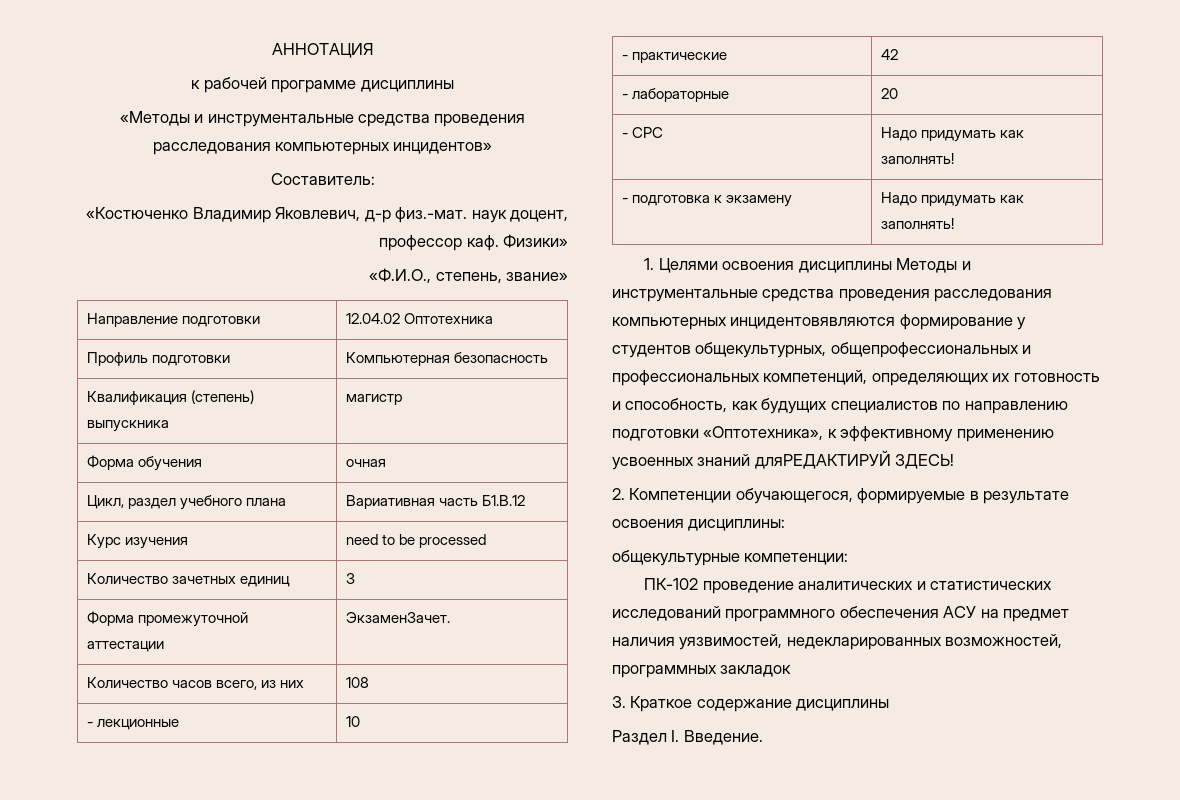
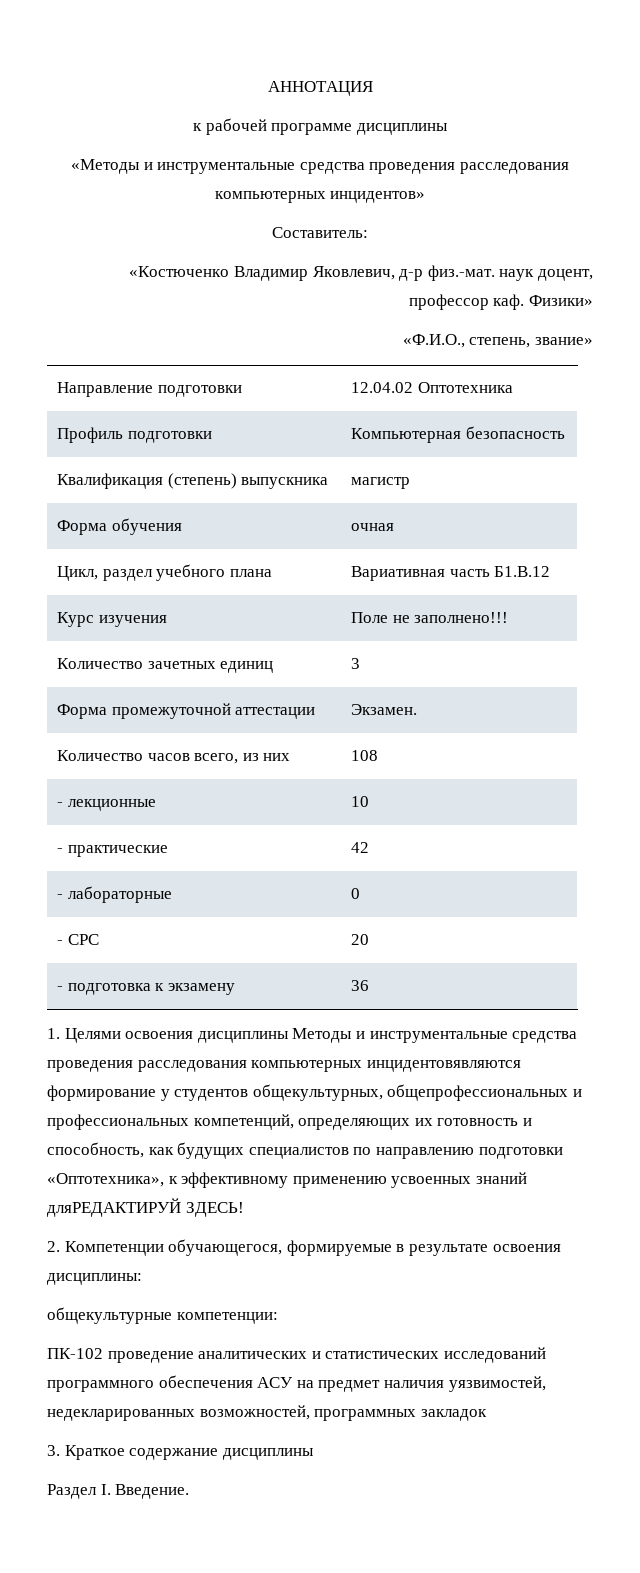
- Курс изучения | need to be processed
+ Курс изучения | Поле не заполнено!!!
- Форма промежуточной аттестации | ЭкзаменЗачет.
+ Форма промежуточной аттестации | Экзамен.
- - лабораторные | 20
+ - лабораторные | 0
- - СРС | Надо придумать как заполнять!
+ - СРС | 20
- - подготовка к экзамену | Надо придумать как заполнять!
+ - подготовка к экзамену | 36

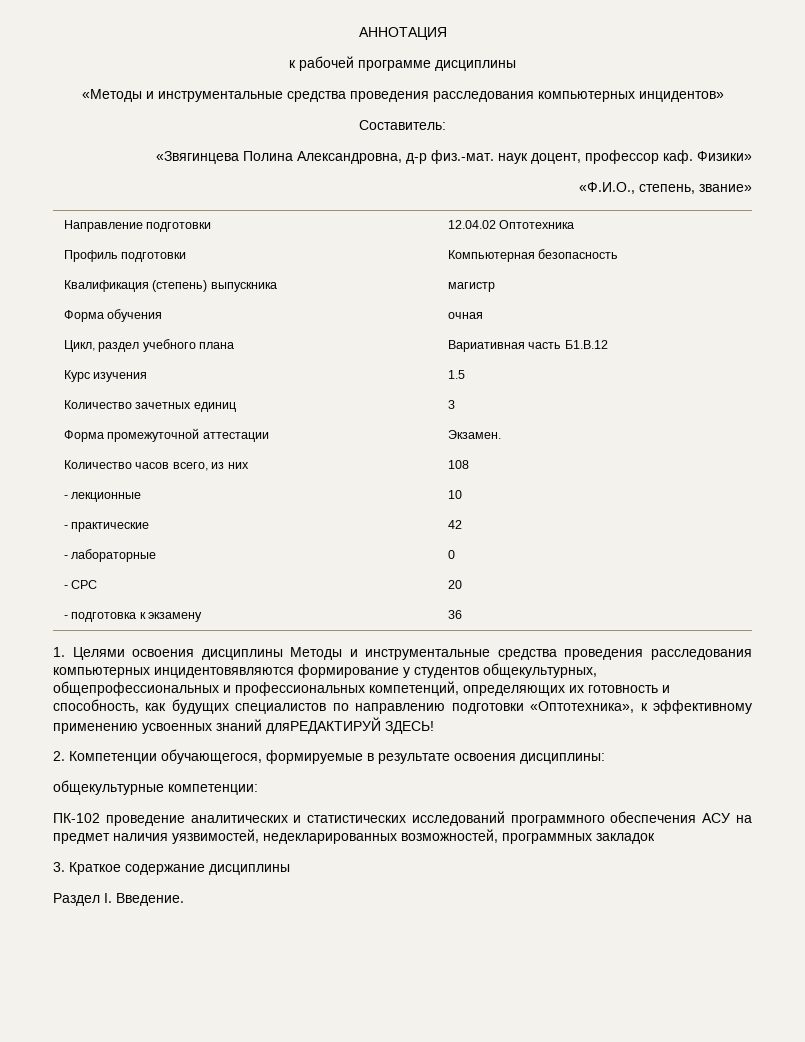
- «Костюченко Владимир Яковлевич, д-р физ.-мат. наук доцент, профессор каф.
+ «Звягинцева Полина Александровна, д-р физ.-мат. наук доцент, профессор каф.
- Курс изучения | Поле не заполнено!!!
+ Курс изучения | 1.5

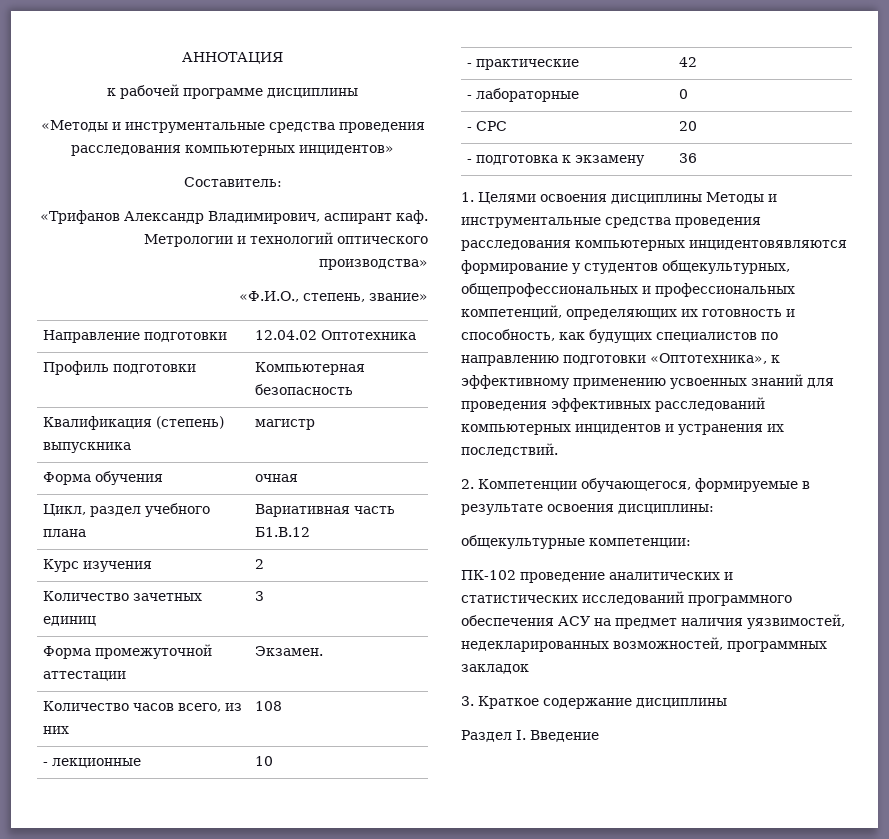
- «Звягинцева Полина Александровна, д-р физ.-мат. наук доцент, профессор каф. Физики»
+ «Трифанов Александр Владимирович, аспирант каф. Метрологии и технологий оптического производства»
- Курс изучения | 1.5
+ Курс изучения | 2
- 1. Целями освоения дисциплины Методы и инструментальные средства проведения расследования компьютерных инцидентовявляются формирование у студентов общекультурных, общепрофессиональных и профессиональных компетенций, определяющих их готовность и способность, как будущих специалистов по направлению подготовки «Оптотехника», к эффективному применению усвоенных знаний дляРЕДАКТИРУЙ ЗДЕСЬ!
+ 1. Целями освоения дисциплины Методы и инструментальные средства проведения расследования компьютерных инцидентовявляются формирование у студентов общекультурных, общепрофессиональных и профессиональных компетенций, определяющих их готовность и способность, как будущих специалистов по направлению подготовки «Оптотехника», к эффективному применению усвоенных знаний для проведения эффективных расследований компьютерных инцидентов и устранения их последствий.
- Раздел I. Введение.
+ Раздел I. Введение

